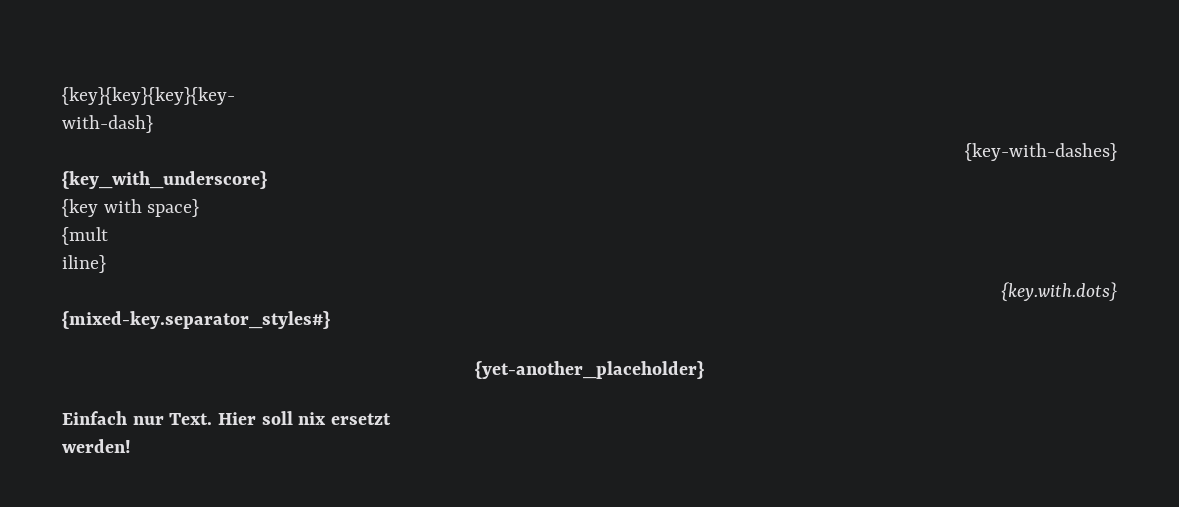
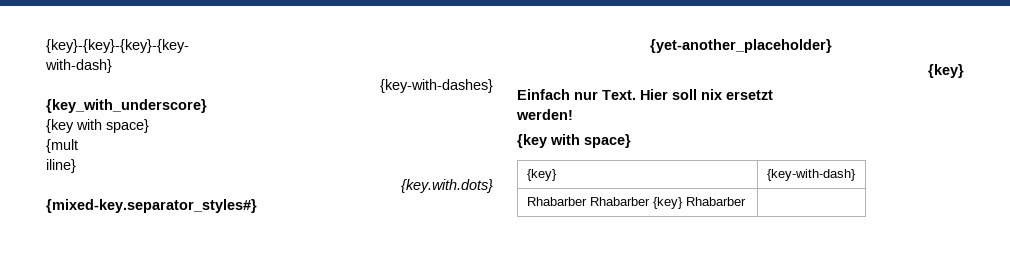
- {key}{key}{key}{key-
+ {key}-{key}-{key}-{key-
  {yet-another_placeholder}
+ {key}
  werden!
+ {key with space}
+ {key} | {key-with-dash}
+ Rhabarber Rhabarber {key} Rhabarber |

